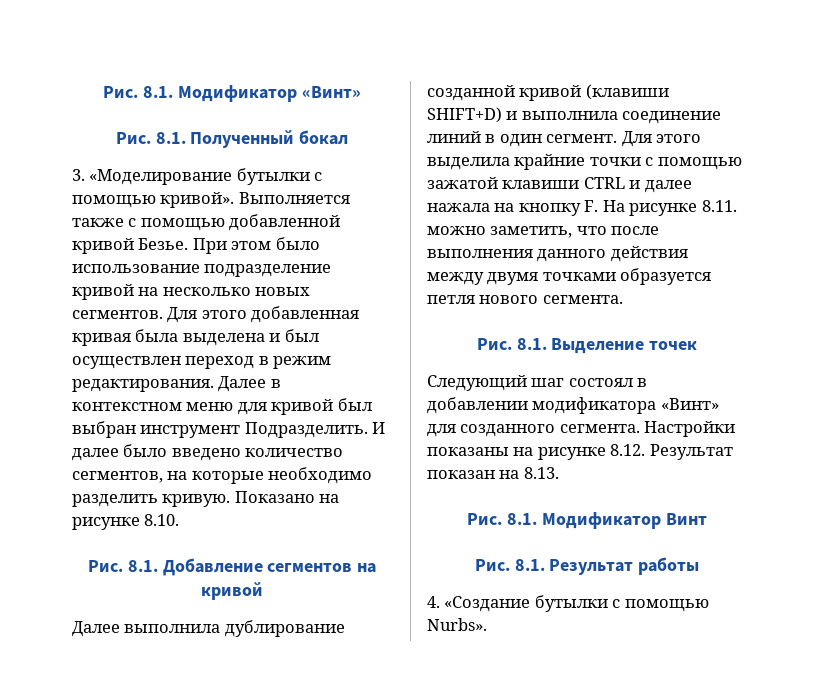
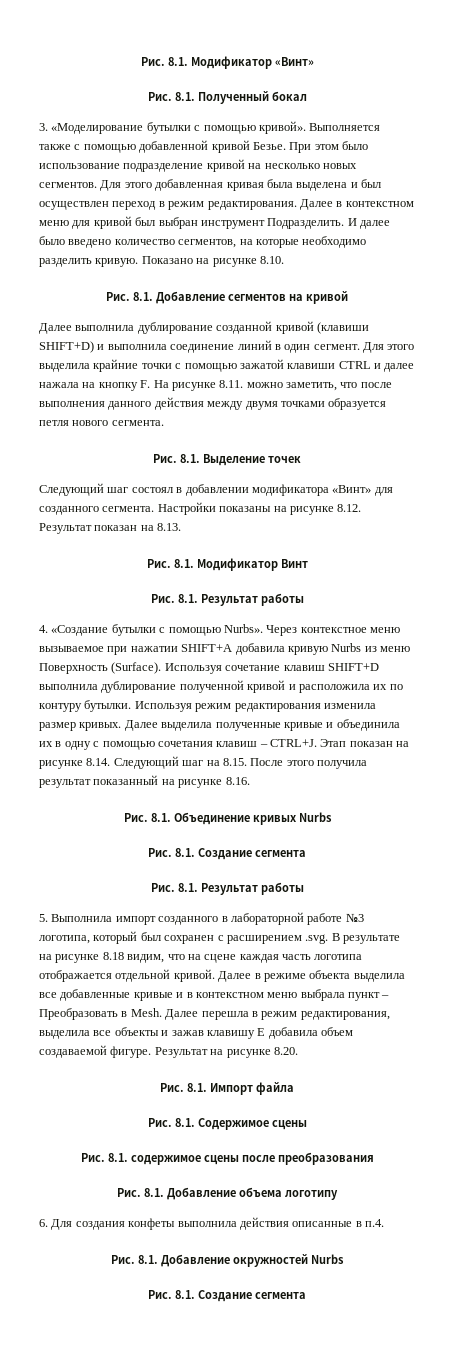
+ Через контекстное меню вызываемое при нажатии SHIFT+A добавила кривую Nurbs из меню Поверхность (Surface). Используя сочетание клавиш SHIFT+D выполнила дублирование полученной кривой и расположила их по контуру бутылки. Используя режим редактирования изменила размер кривых. Далее выделила полученные кривые и объединила их в одну с помощью сочетания клавиш – CTRL+J. Этап показан на рисунке 8.14. Следующий шаг на 8.15. После этого получила результат показанный на рисунке 8.16.
+ Рис. 8.1. Объединение кривых Nurbs
+ Рис. 8.1. Создание сегмента
+ Рис. 8.1. Результат работы
+ 5. Выполнила импорт созданного в лабораторной работе №3 логотипа, который был сохранен с расширением .svg. В результате на рисунке 8.18 видим, что на сцене каждая часть логотипа отображается отдельной кривой. Далее в режиме объекта выделила все добавленные кривые и в контекстном меню выбрала пункт – Преобразовать в Mesh. Далее перешла в режим редактирования, выделила все объекты и зажав клавишу E добавила объем создаваемой фигуре. Результат на рисунке 8.20.
+ Рис. 8.1. Импорт файла
+ Рис. 8.1. Содержимое сцены
+ Рис. 8.1. содержимое сцены после преобразования
+ Рис. 8.1. Добавление объема логотипу
+ 6. Для создания конфеты выполнила действия описанные в п.4.
+ Рис. 8.1. Добавление окружностей Nurbs
+ Рис. 8.1. Создание сегмента

